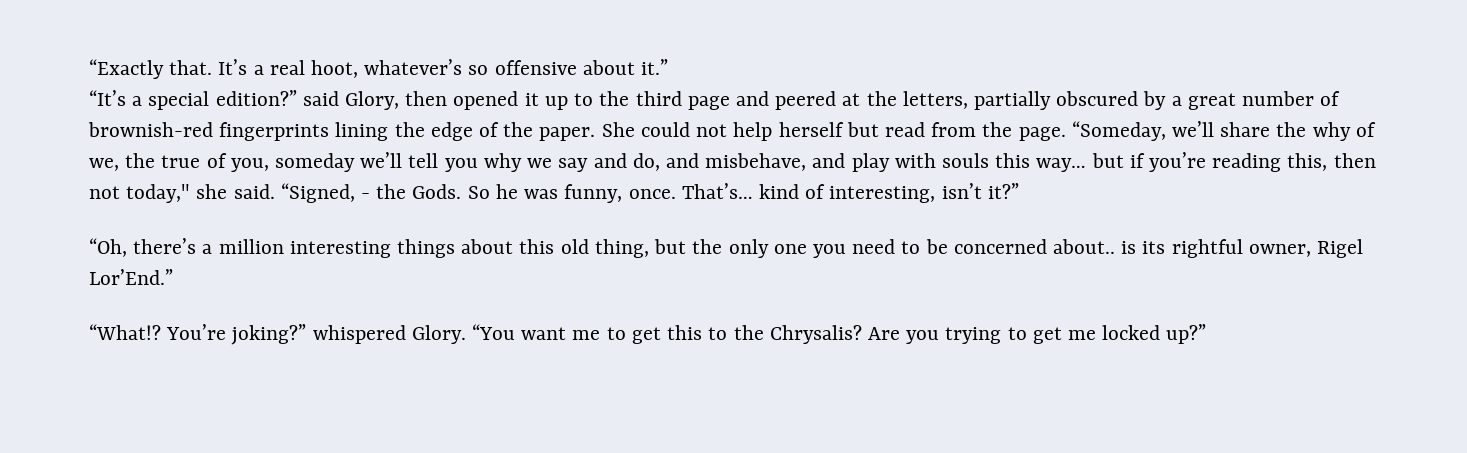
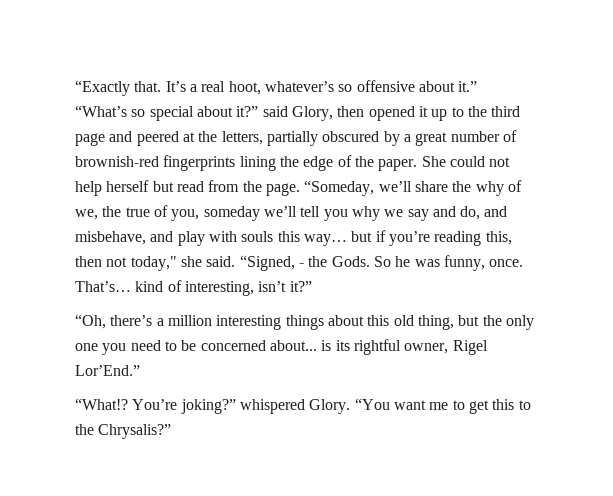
- “It’s a special edition?” said Glory, then opened it up to the third page and peered at the letters, partially obscured by a great number of brownish-red fingerprints lining the edge of the paper.
+ “What’s so special about it?” said Glory, then opened it up to the third page and peered at the letters, partially obscured by a great number of brownish-red fingerprints lining the edge of the paper.
- “Oh, there’s a million interesting things about this old thing, but the only one you need to be concerned about.. is its rightful owner, Rigel Lor’End.”
+ “Oh, there’s a million interesting things about this old thing, but the only one you need to be concerned about... is its rightful owner, Rigel Lor’End.”
- “You want me to get this to the Chrysalis? Are you trying to get me locked up?”
+ “You want me to get this to the Chrysalis?”

